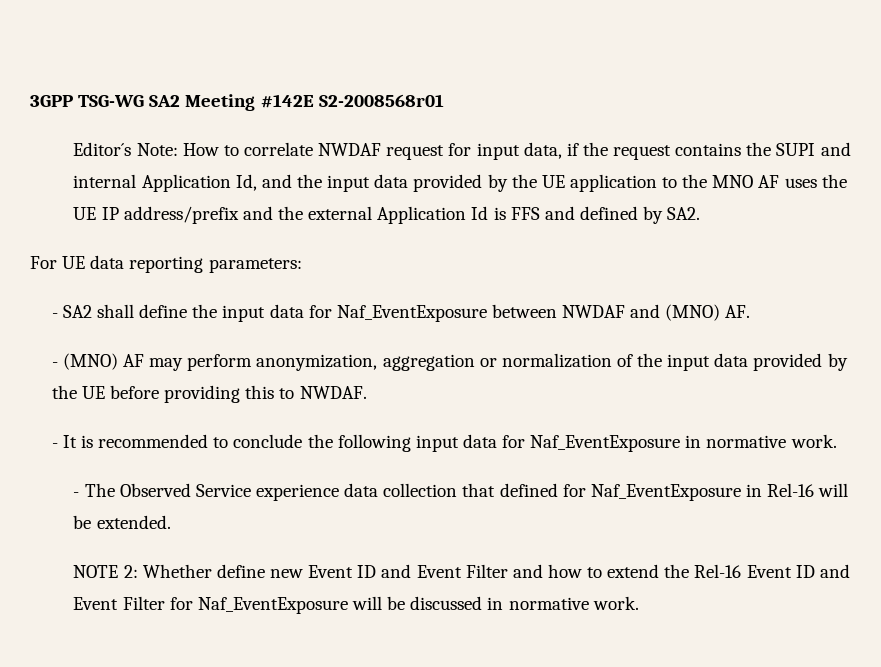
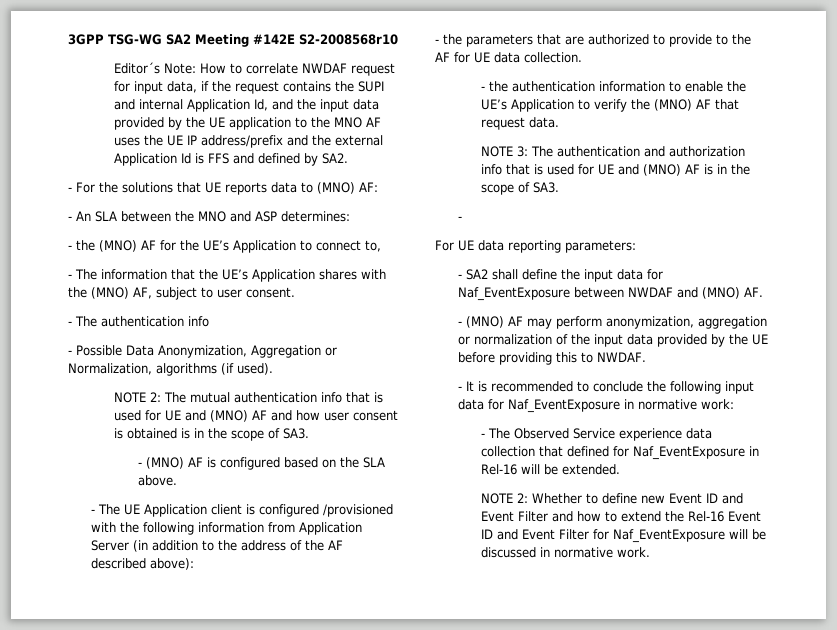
- 3GPP TSG-WG SA2 Meeting #142E S2-2008568r01
+ 3GPP TSG-WG SA2 Meeting #142E S2-2008568r10
+ - For the solutions that UE reports data to (MNO) AF:
+ - An SLA between the MNO and ASP determines:
+ - the (MNO) AF for the UE’s Application to connect to,
+ - The information that the UE’s Application shares with the (MNO) AF, subject to user consent.
+ - The authentication info
+ - Possible Data Anonymization, Aggregation or Normalization, algorithms (if used).
+ NOTE 2: The mutual authentication info that is used for UE and (MNO) AF and how user consent is obtained is in the scope of SA3.
+ - (MNO) AF is configured based on the SLA above.
+ - The UE Application client is configured /provisioned with the following information from Application Server (in addition to the address of the AF described above):
+ - the parameters that are authorized to provide to the AF for UE data collection.
+ - the authentication information to enable the UE’s Application to verify the (MNO) AF that request data.
+ NOTE 3: The authentication and authorization info that is used for UE and (MNO) AF is in the scope of SA3.
+ -
- - It is recommended to conclude the following input data for Naf_EventExposure in normative work.
+ - It is recommended to conclude the following input data for Naf_EventExposure in normative work:
- NOTE 2: Whether define new Event ID and Event Filter and how to extend the Rel-16 Event ID and Event Filter for Naf_EventExposure will be discussed in normative work.
+ NOTE 2: Whether to define new Event ID and Event Filter and how to extend the Rel-16 Event ID and Event Filter for Naf_EventExposure will be discussed in normative work.

